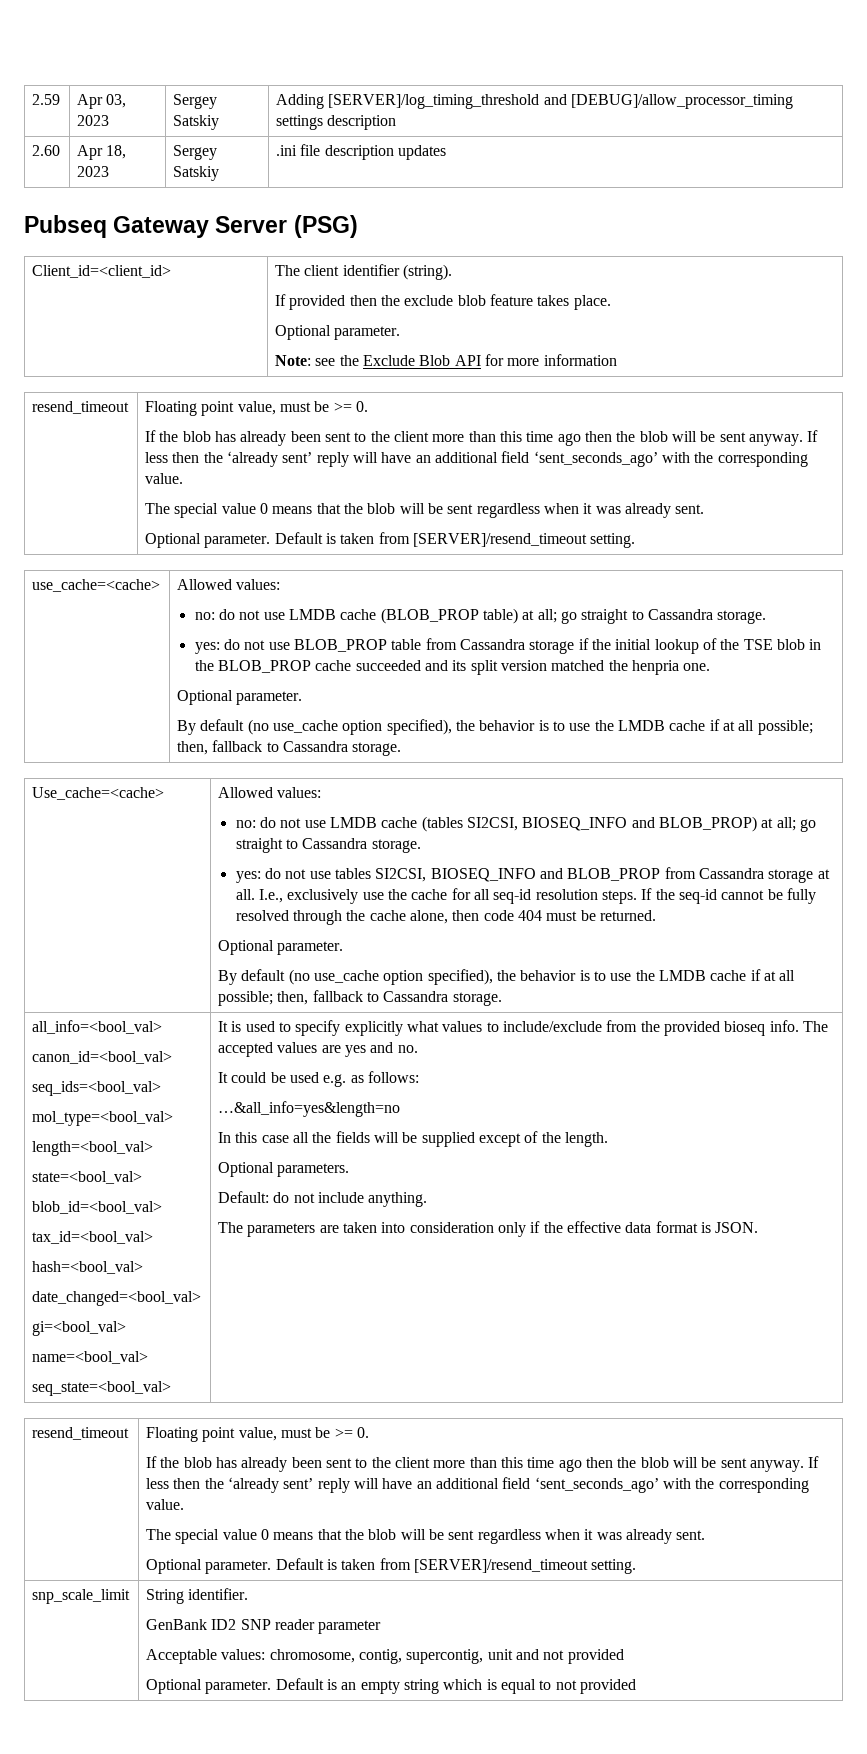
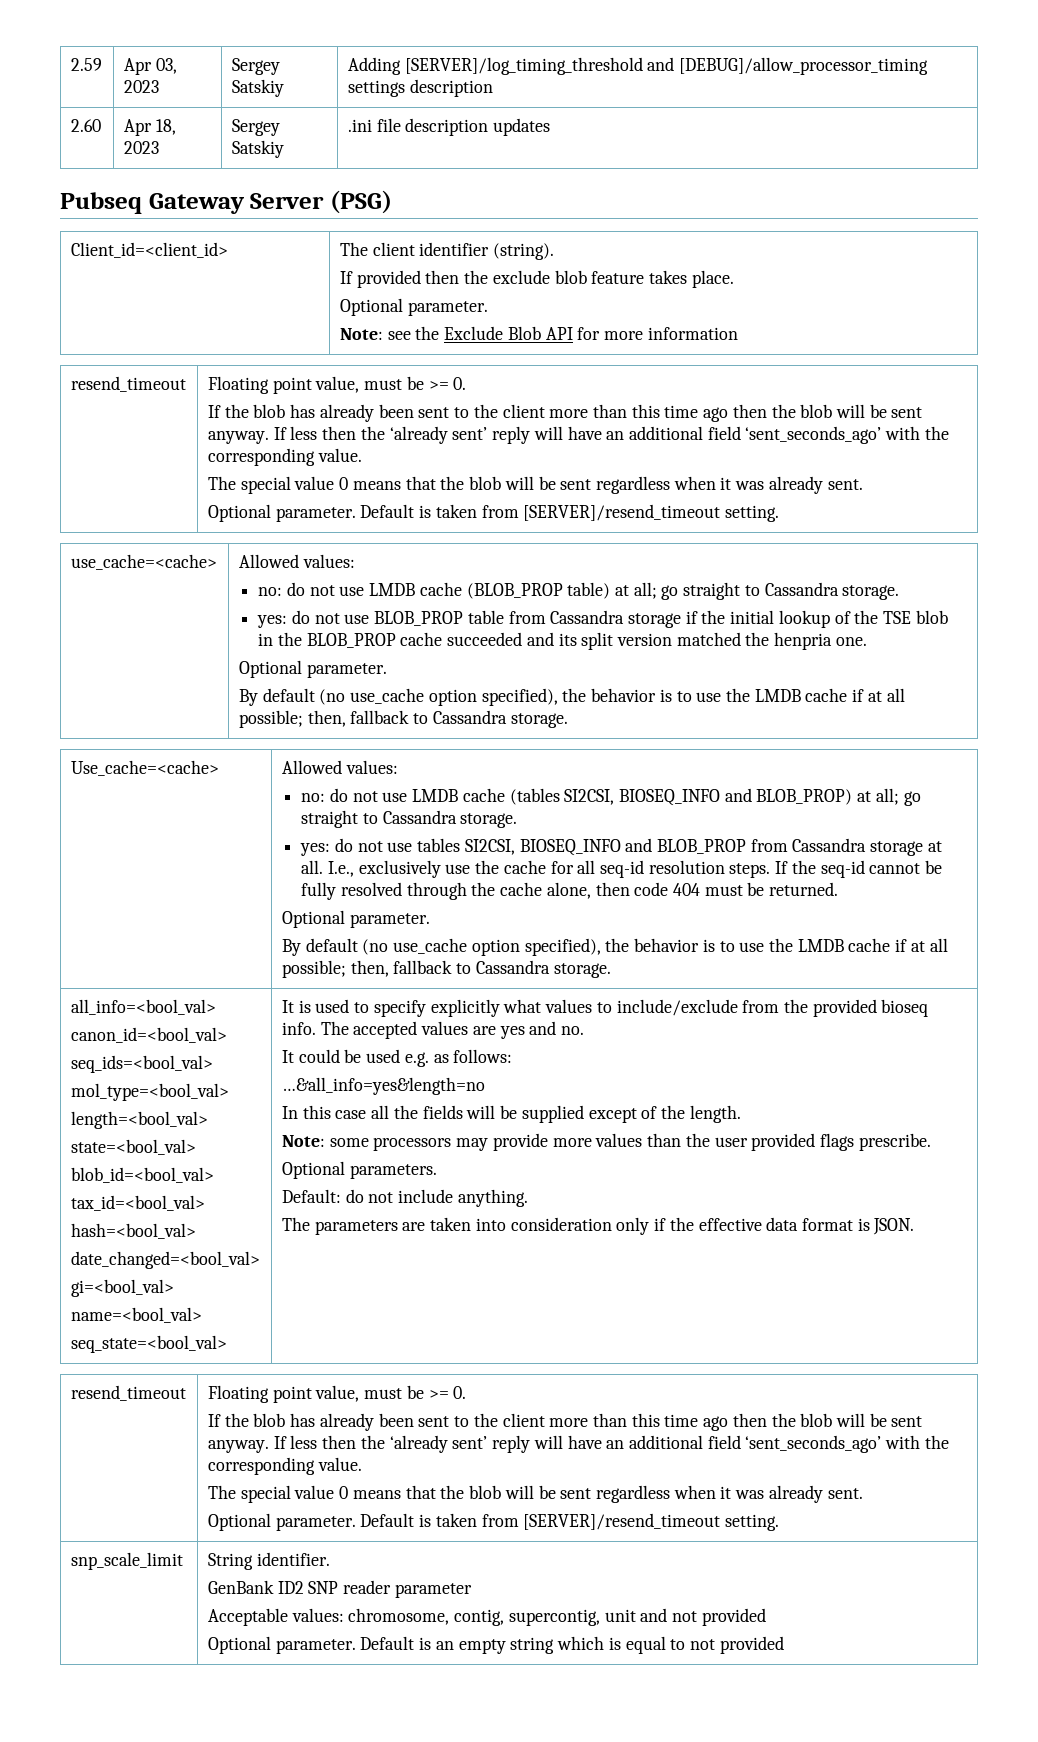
+ Note: some processors may provide more values than the user provided flags prescribe.

